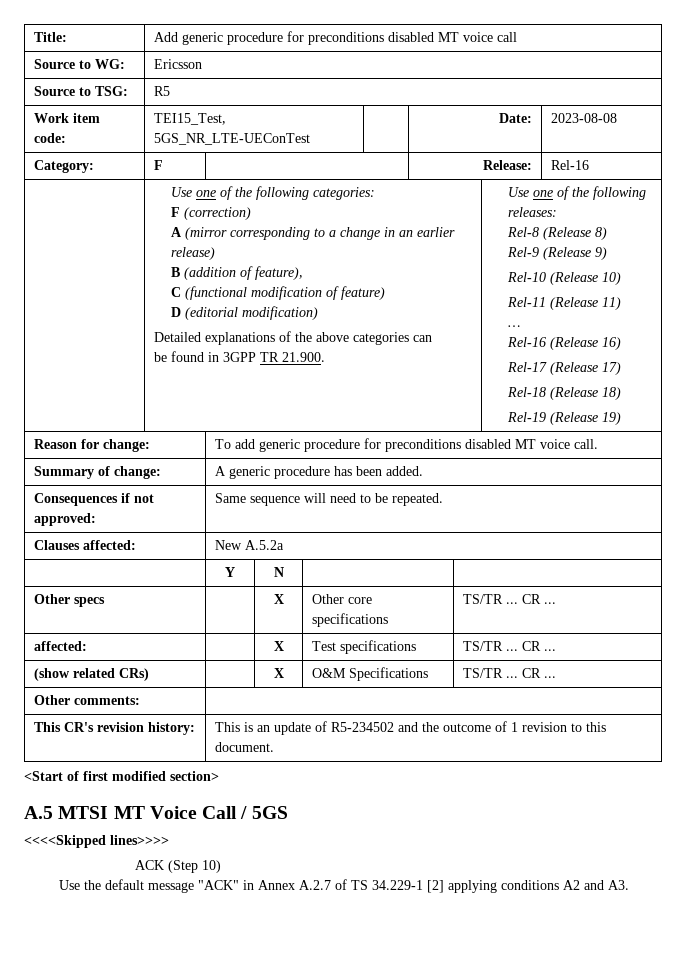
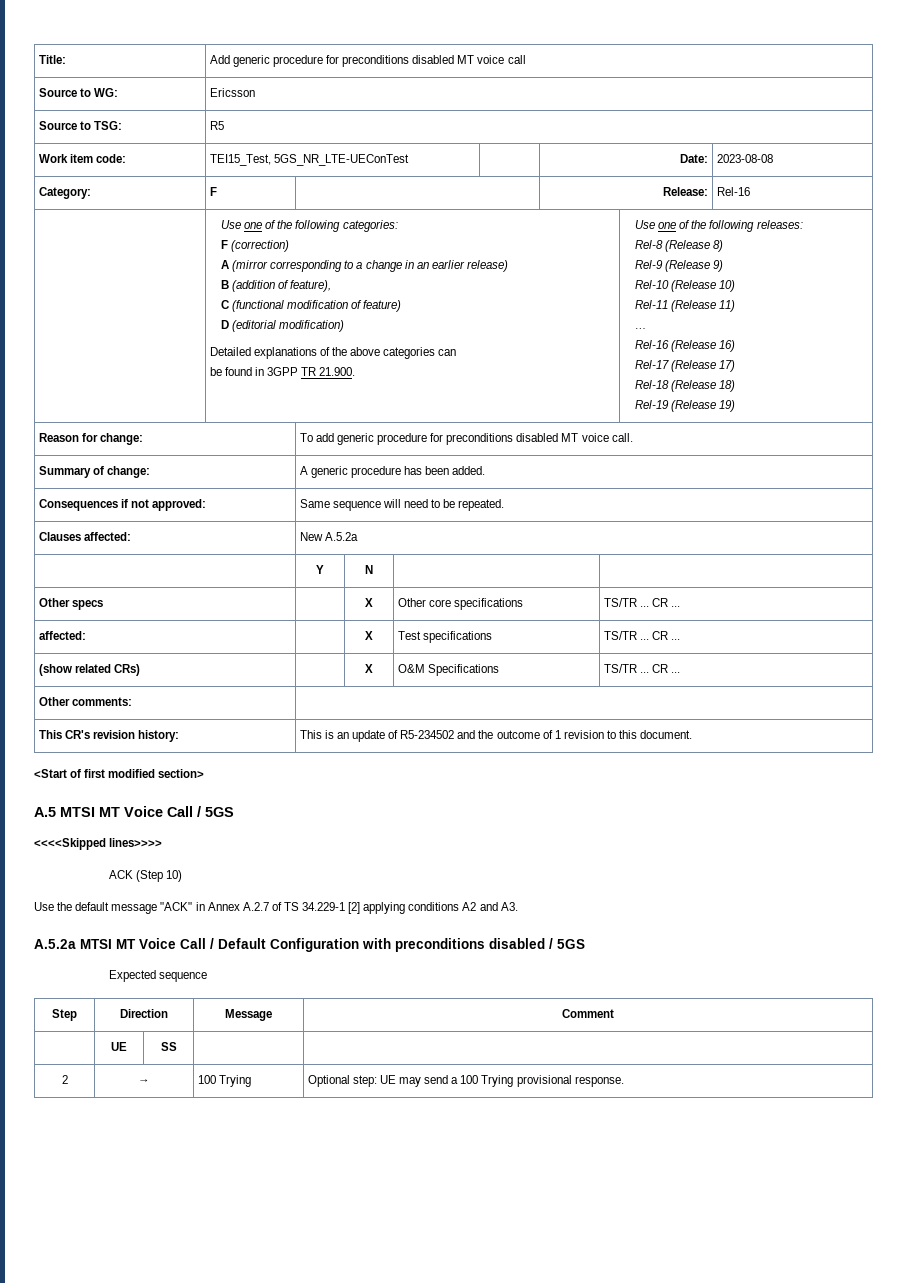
+ A.5.2a MTSI MT Voice Call / Default Configuration with preconditions disabled / 5GS
+ Expected sequence
+ Step | Direction | Message | Comment
+ | UE | SS | |
+ 2 | → | 100 Trying | Optional step: UE may send a 100 Trying provisional response.

